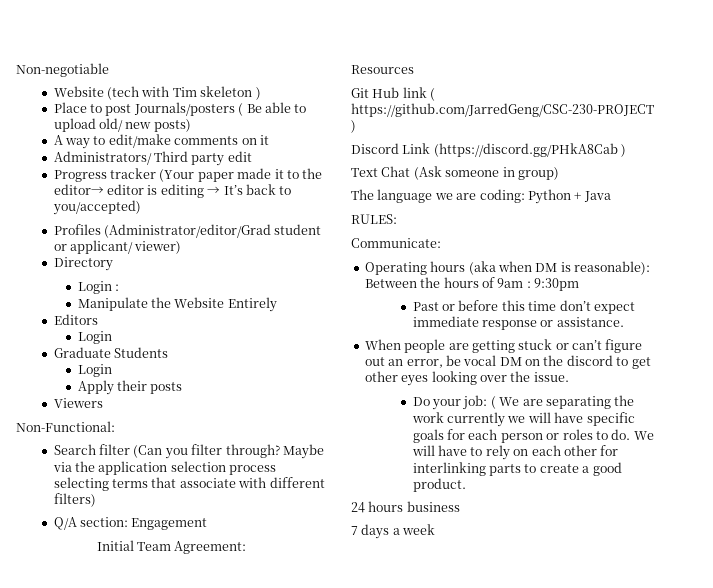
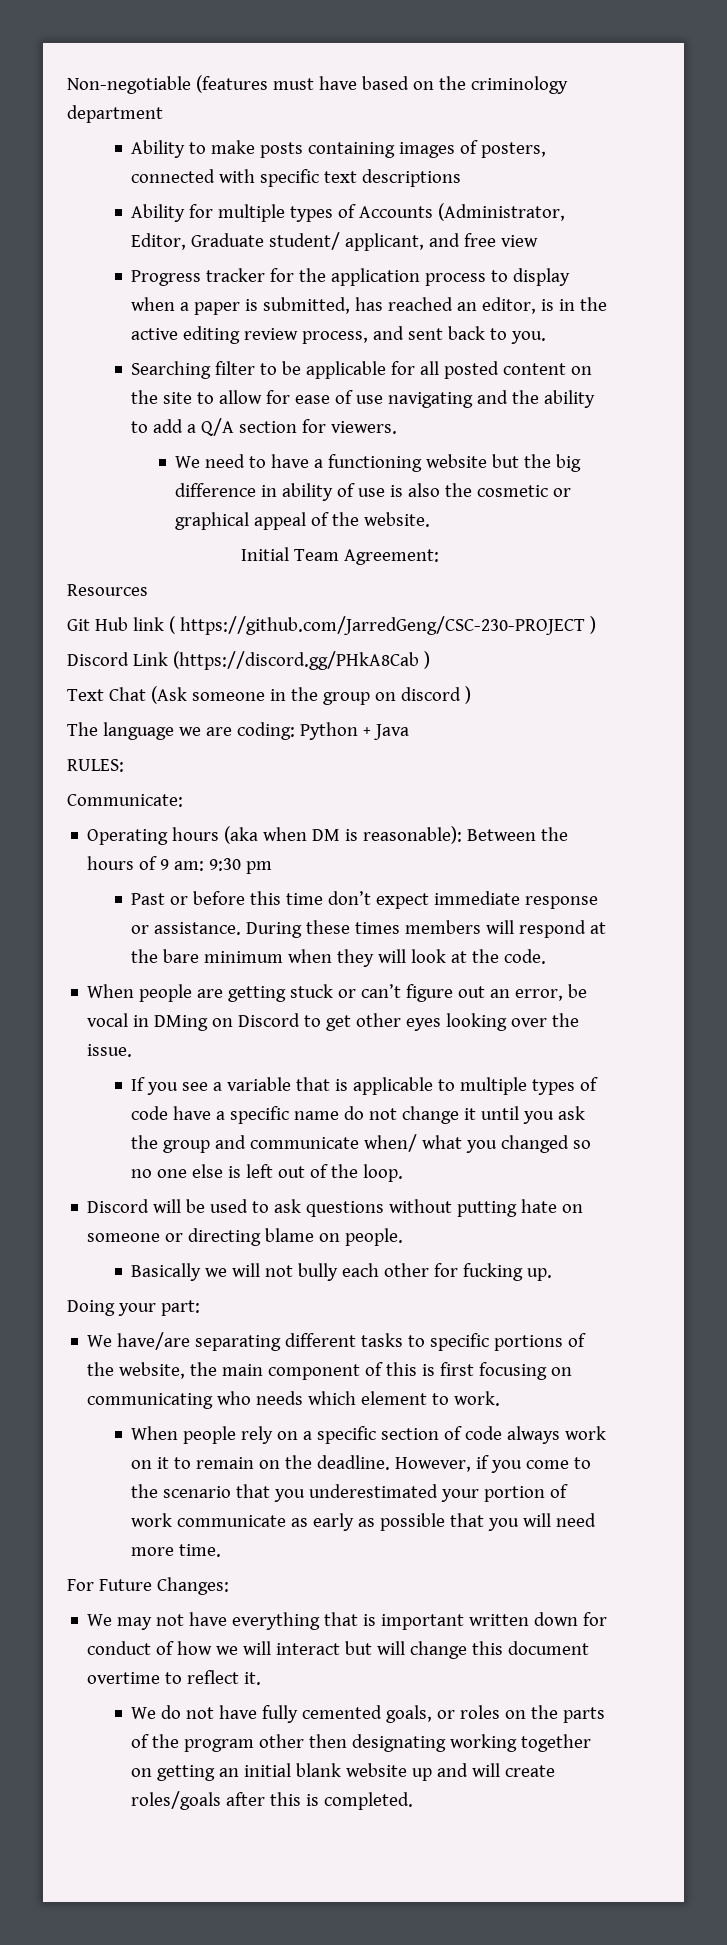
- Non-negotiable
- Website (tech with Tim skeleton )
- Place to post Journals/posters ( Be able to upload old/ new posts)
- A way to edit/make comments on it
- Administrators/ Third party edit
- Progress tracker (Your paper made it to the editor→ editor is editing → It’s back to you/accepted)
- Profiles (Administrator/editor/Grad student or applicant/ viewer)
- Directory
- Login :
- Manipulate the Website Entirely
- Editors
- Login
- Graduate Students
- Login
- Apply their posts
- Viewers
- Non-Functional:
- Search filter (Can you filter through? Maybe via the application selection process selecting terms that associate with different filters)
- Q/A section: Engagement
+ Non-negotiable (features must have based on the criminology department
+ Ability to make posts containing images of posters, connected with specific text descriptions
+ Ability for multiple types of Accounts (Administrator, Editor, Graduate student/ applicant, and free view
+ Progress tracker for the application process to display when a paper is submitted, has reached an editor, is in the active editing review process, and sent back to you.
+ Searching filter to be applicable for all posted content on the site to allow for ease of use navigating and the ability to add a Q/A section for viewers.
+ We need to have a functioning website but the big difference in ability of use is also the cosmetic or graphical appeal of the website.
- Text Chat (Ask someone in group)
+ Text Chat (Ask someone in the group on discord )
- Operating hours (aka when DM is reasonable): Between the hours of 9am : 9:30pm
+ Operating hours (aka when DM is reasonable): Between the hours of 9 am: 9:30 pm
+ During these times members will respond at the bare minimum when they will look at the code.
- When people are getting stuck or can’t figure out an error, be vocal DM on the discord to get other eyes looking over the issue.
+ When people are getting stuck or can’t figure out an error, be vocal in DMing on Discord to get other eyes looking over the issue.
- Do your job: ( We are separating the work currently we will have specific goals for each person or roles to do. We will have to rely on each other for interlinking parts to create a good product.
- 24 hours business
- 7 days a week
+ If you see a variable that is applicable to multiple types of code have a specific name do not change it until you ask the group and communicate when/ what you changed so no one else is left out of the loop.
+ Discord will be used to ask questions without putting hate on someone or directing blame on people.
+ Basically we will not bully each other for fucking up.
+ Doing your part:
+ We have/are separating different tasks to specific portions of the website, the main component of this is first focusing on communicating who needs which element to work.
+ When people rely on a specific section of code always work on it to remain on the deadline. However, if you come to the scenario that you underestimated your portion of work communicate as early as possible that you will need more time.
+ For Future Changes:
+ We may not have everything that is important written down for conduct of how we will interact but will change this document overtime to reflect it.
+ We do not have fully cemented goals, or roles on the parts of the program other then designating working together on getting an initial blank website up and will create roles/goals after this is completed.

